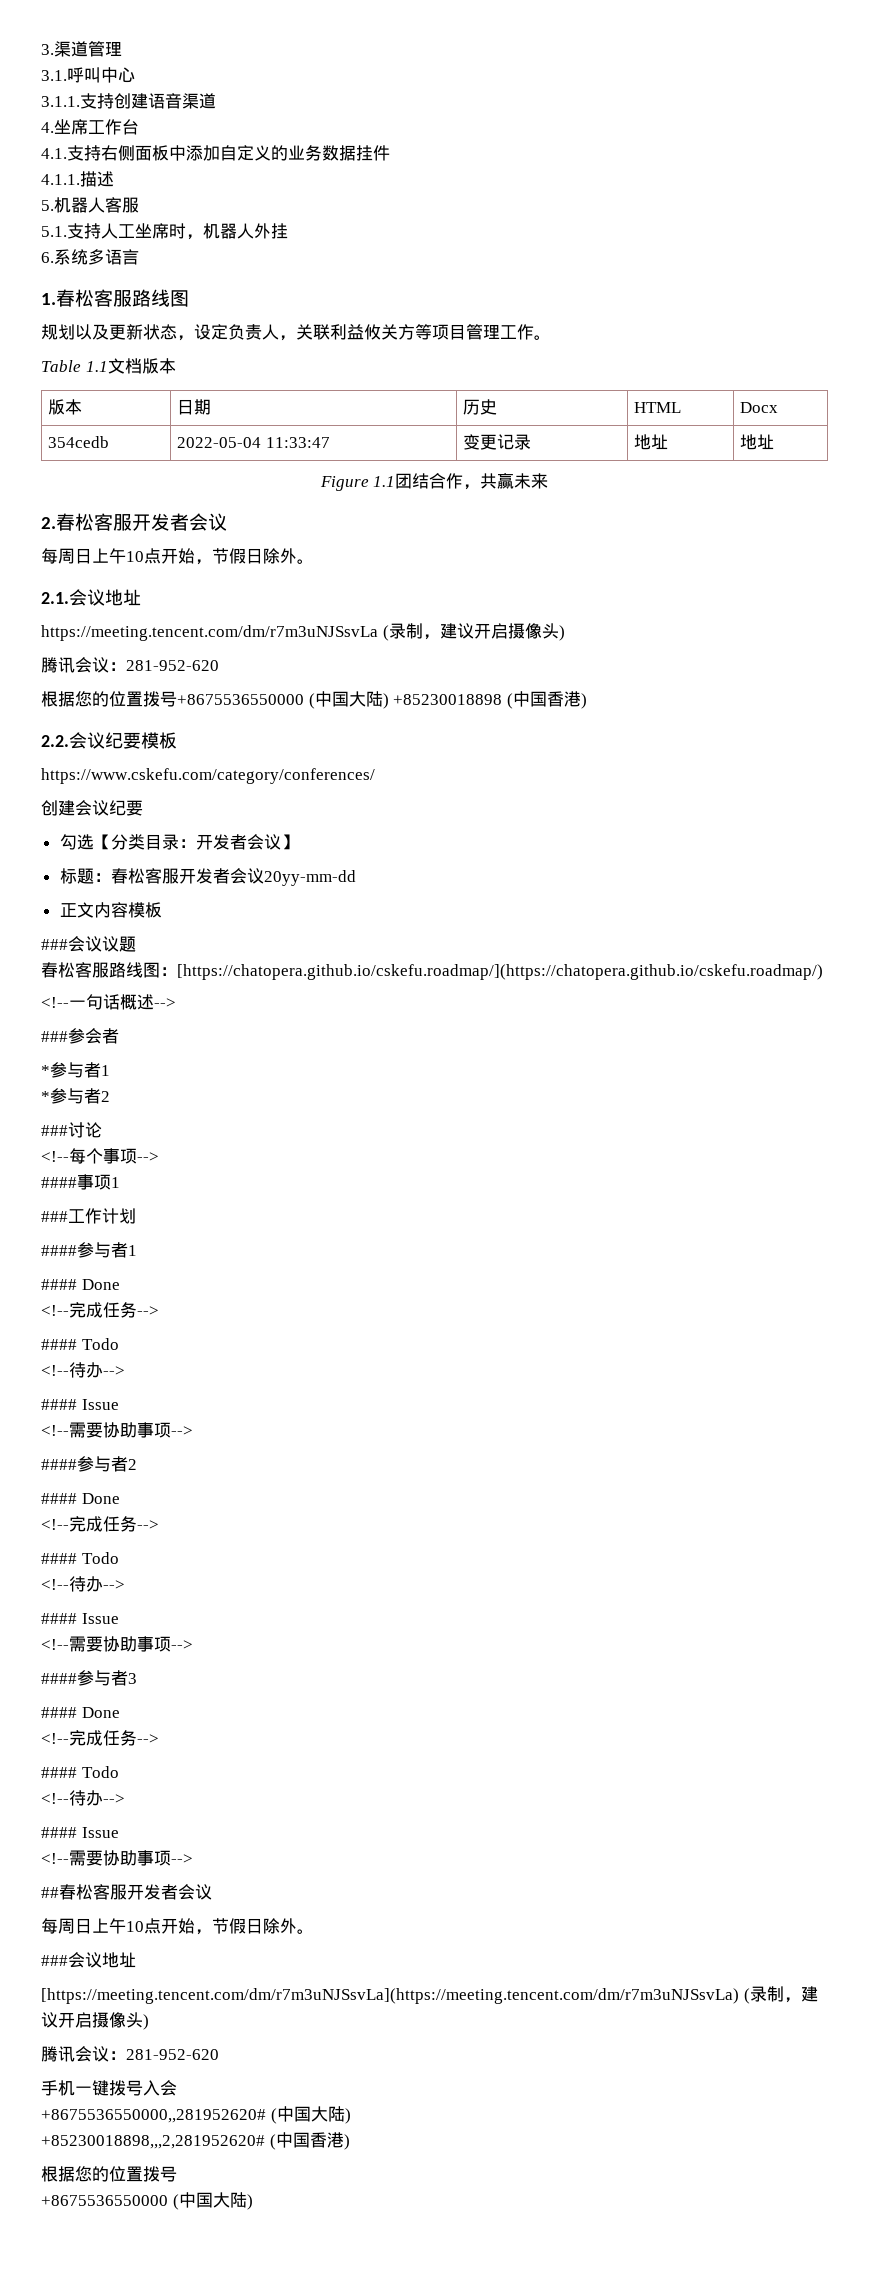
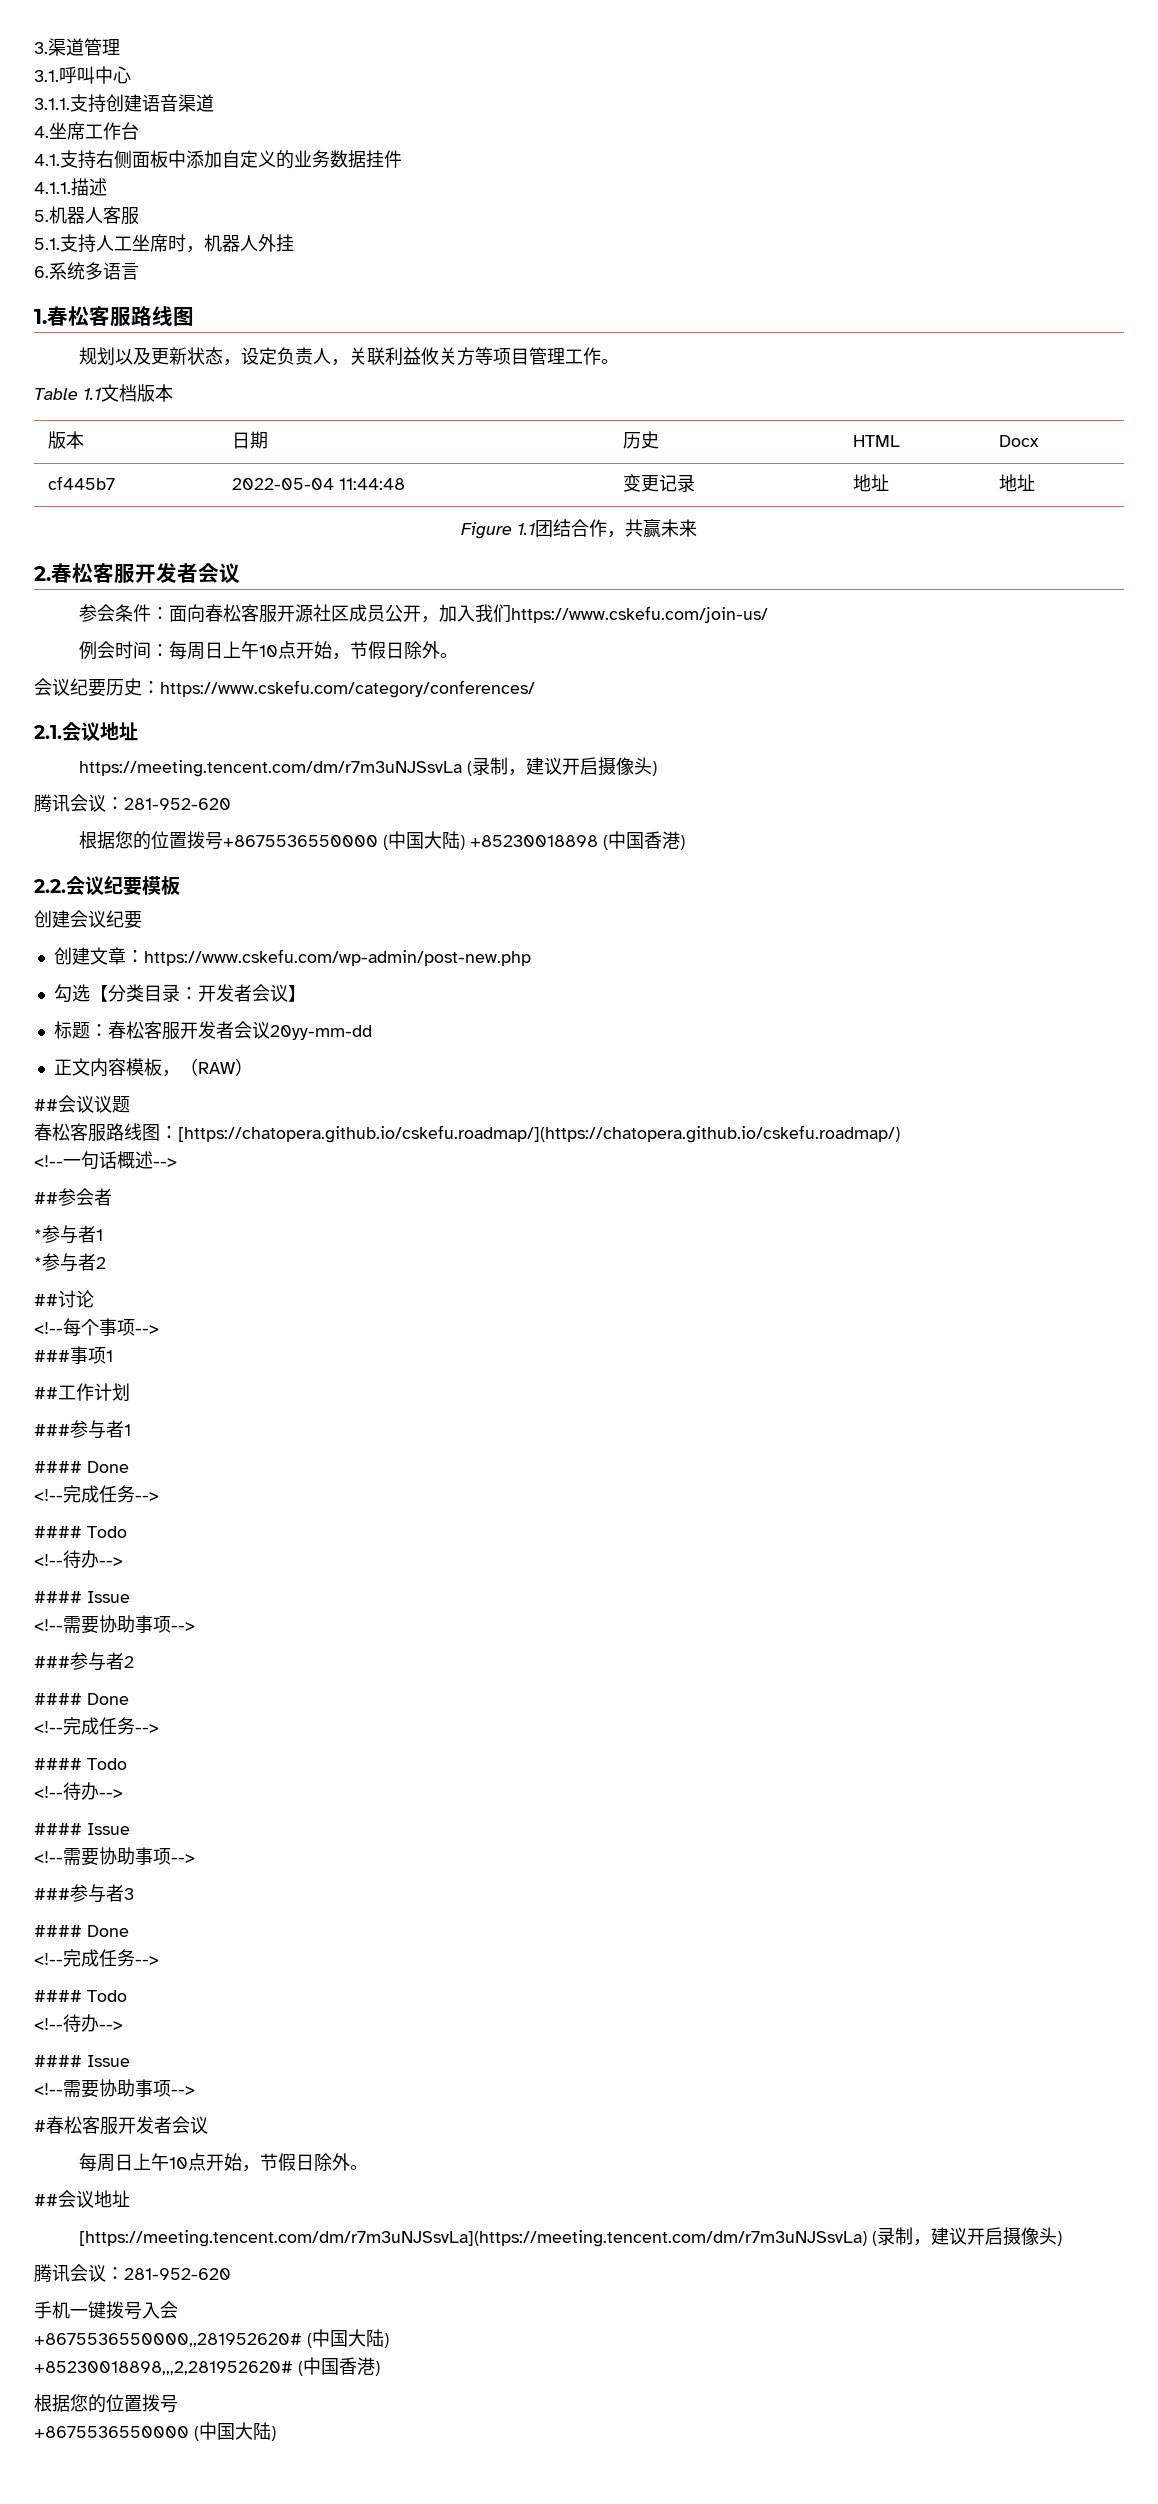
- 354cedb | 2022-05-04 11:33:47 | 变更记录 | 地址 | 地址
+ cf445b7 | 2022-05-04 11:44:48 | 变更记录 | 地址 | 地址
  2.春松客服开发者会议
- 每周日上午10点开始，节假日除外。
+ 参会条件：面向春松客服开源社区成员公开，加入我们https://www.cskefu.com/join-us/
+ 例会时间：每周日上午10点开始，节假日除外。
+ 会议纪要历史：https://www.cskefu.com/category/conferences/
- https://www.cskefu.com/category/conferences/
+ 创建文章：https://www.cskefu.com/wp-admin/post-new.php
- 正文内容模板
- ###会议议题
+ 正文内容模板，（RAW）
+ ##会议议题
- ###参会者
+ ##参会者
- ###讨论
+ ##讨论
- ####事项1
+ ###事项1
- ###工作计划
+ ##工作计划
- ####参与者1
+ ###参与者1
- ####参与者2
+ ###参与者2
- ####参与者3
+ ###参与者3
- ##春松客服开发者会议
+ #春松客服开发者会议
- ###会议地址
+ ##会议地址

